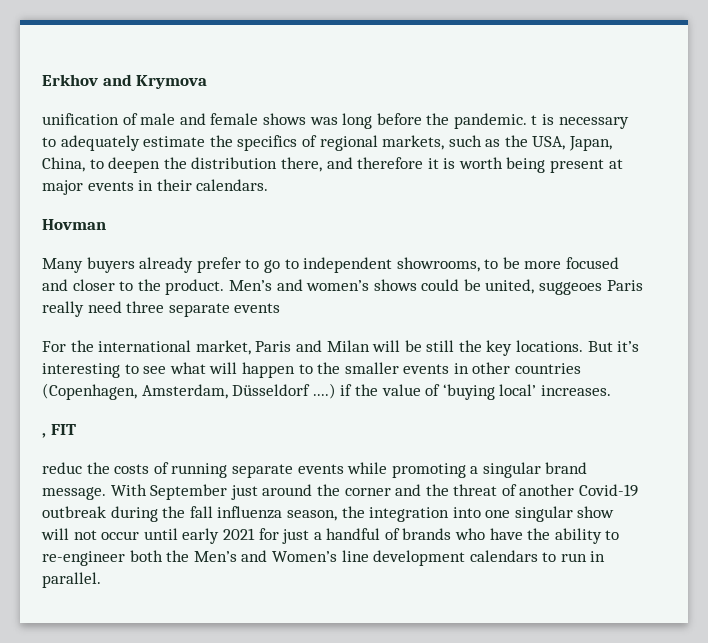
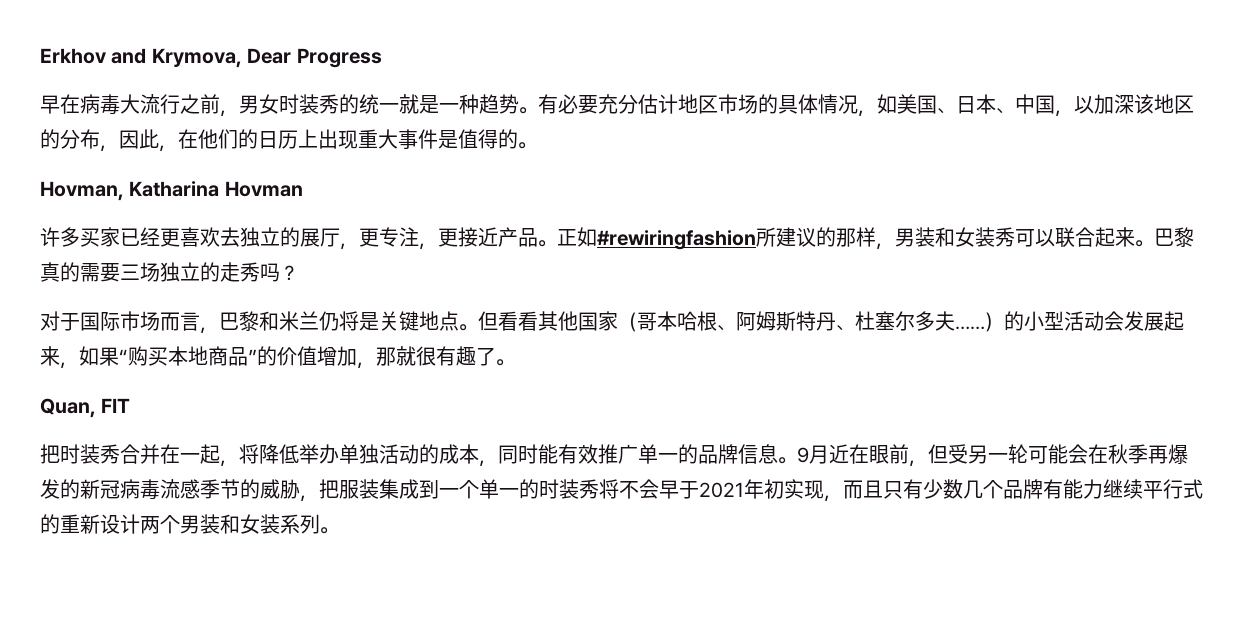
- Erkhov and Krymova
- unification of male and female shows was long before the pandemic. t is necessary to adequately estimate the specifics of regional markets, such as the USA, Japan, China, to deepen the distribution there, and therefore it is worth being present at major events in their calendars.
- Hovman
- Many buyers already prefer to go to independent showrooms, to be more focused and closer to the product. Men’s and women’s shows could be united, suggeoes Paris really need three separate events
- For the international market, Paris and Milan will be still the key locations. But it’s interesting to see what will happen to the smaller events in other countries (Copenhagen, Amsterdam, Düsseldorf ....) if the value of ‘buying local’ increases.
- , FIT
- reduc the costs of running separate events while promoting a singular brand message. With September just around the corner and the threat of another Covid-19 outbreak during the fall influenza season, the integration into one singular show will not occur until early 2021 for just a handful of brands who have the ability to re-engineer both the Men’s and Women’s line development calendars to run in parallel.
+ Erkhov and Krymova, Dear Progress
+ 早在病毒大流行之前，男女时装秀的统一就是一种趋势。有必要充分估计地区市场的具体情况，如美国、日本、中国，以加深该地区的分布，因此，在他们的日历上出现重大事件是值得的。
+ Hovman, Katharina Hovman
+ 许多买家已经更喜欢去独立的展厅，更专注，更接近产品。正如#rewiringfashion所建议的那样，男装和女装秀可以联合起来。巴黎真的需要三场独立的走秀吗？
+ 对于国际市场而言，巴黎和米兰仍将是关键地点。但看看其他国家（哥本哈根、阿姆斯特丹、杜塞尔多夫……）的小型活动会发展起来，如果“购买本地商品”的价值增加，那就很有趣了。
+ Quan, FIT
+ 把时装秀合并在一起，将降低举办单独活动的成本，同时能有效推广单一的品牌信息。9月近在眼前，但受另一轮可能会在秋季再爆发的新冠病毒流感季节的威胁，把服装集成到一个单一的时装秀将不会早于2021年初实现，而且只有少数几个品牌有能力继续平行式的重新设计两个男装和女装系列。

